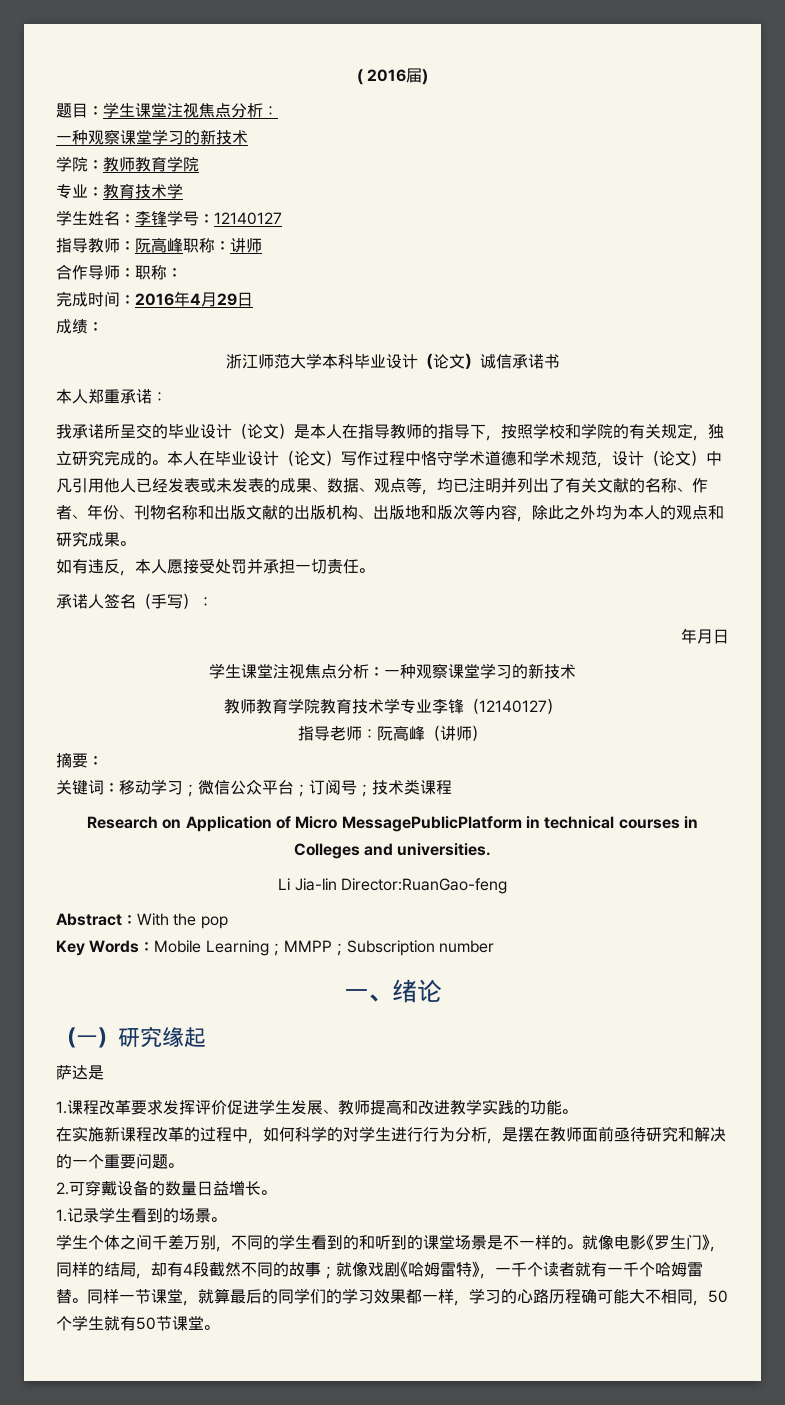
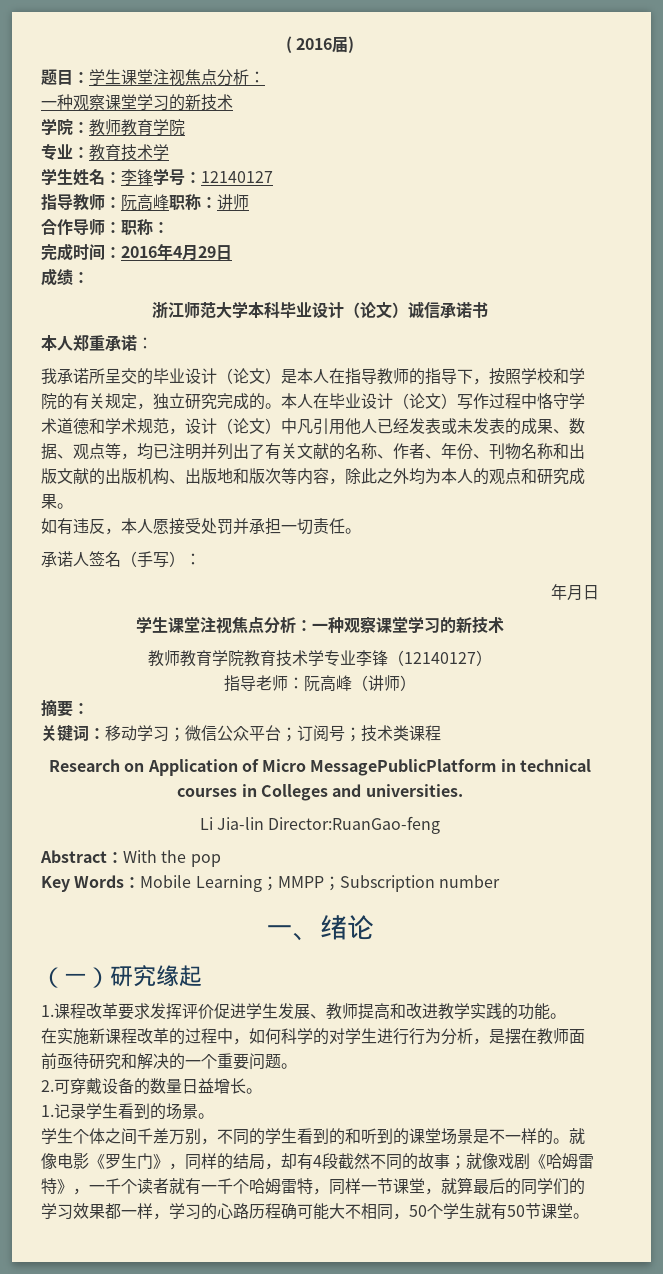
- 萨达是
- 就像电影《罗生门》，同样的结局，却有4段截然不同的故事；就像戏剧《哈姆雷特》，一千个读者就有一千个哈姆雷替。同样一节课堂，就算最后的同学们的学习效果都一样，学习的心路历程确可能大不相同，50个学生就有50节课堂。
+ 就像电影《罗生门》，同样的结局，却有4段截然不同的故事；就像戏剧《哈姆雷特》，一千个读者就有一千个哈姆雷特，同样一节课堂，就算最后的同学们的学习效果都一样，学习的心路历程确可能大不相同，50个学生就有50节课堂。

